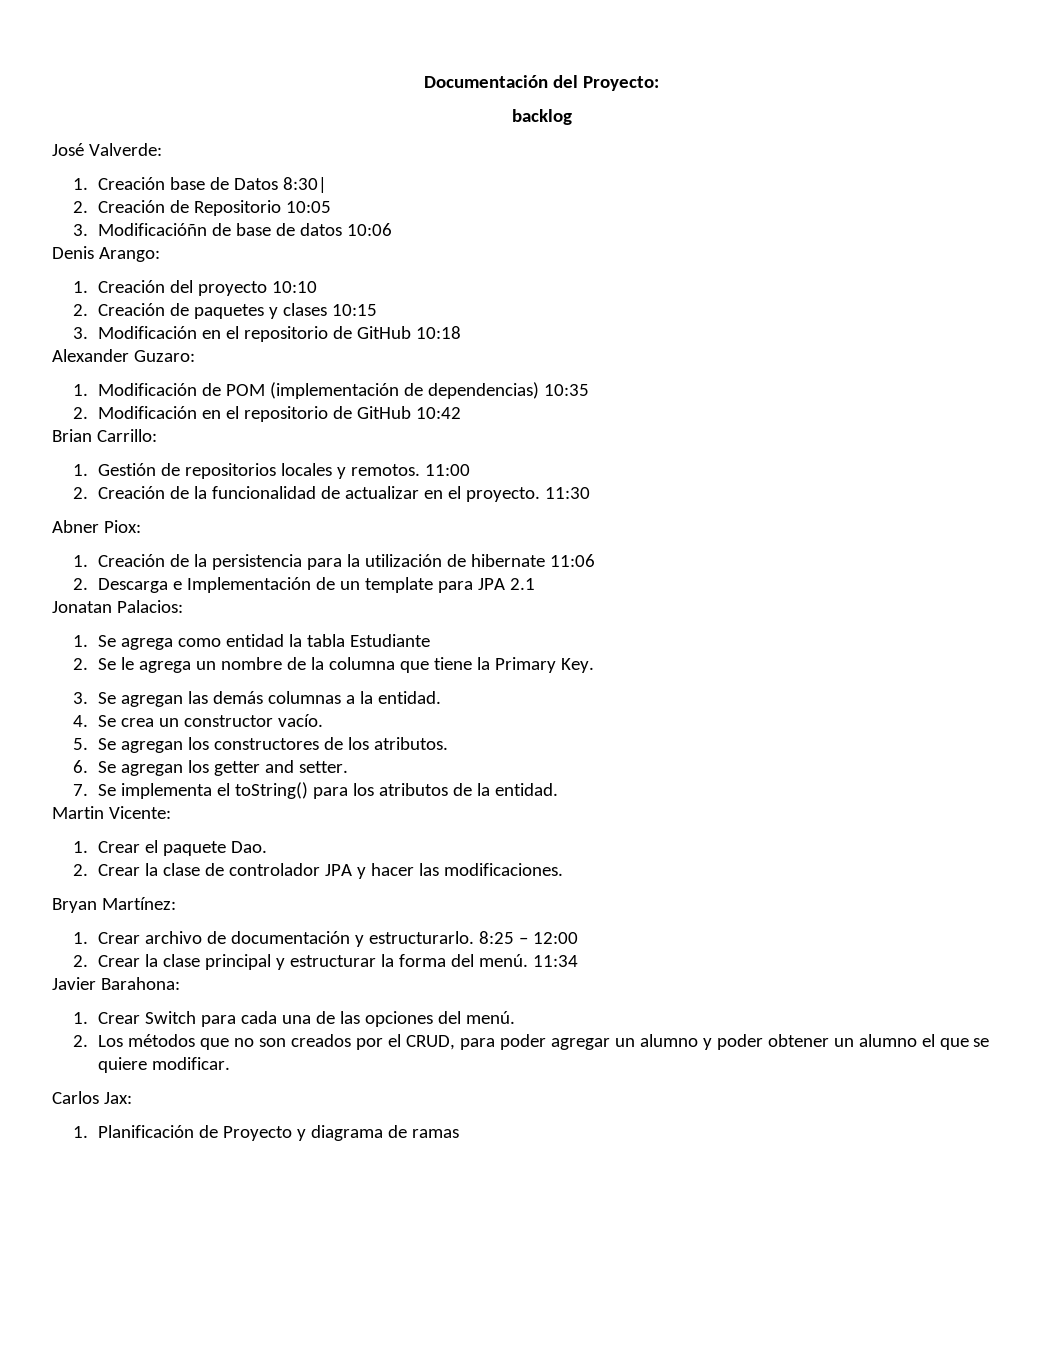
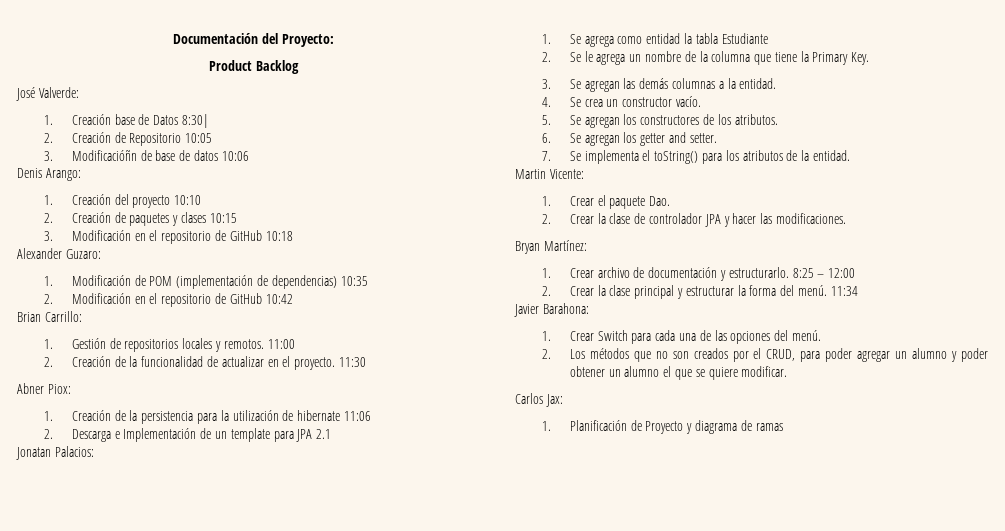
- backlog
+ Product Backlog

